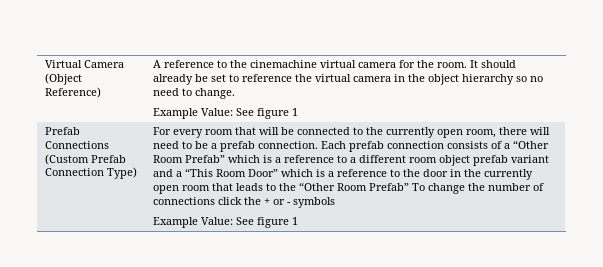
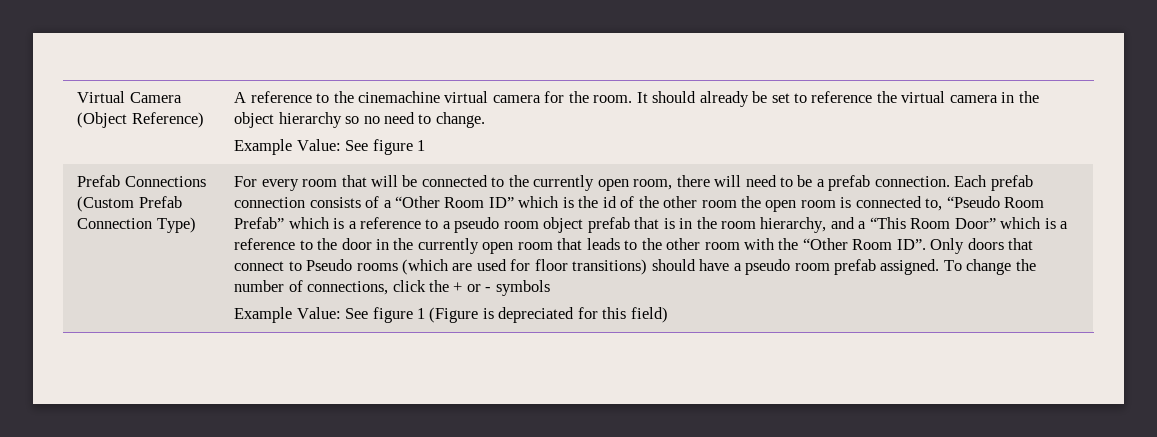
- Each prefab connection consists of a “Other Room Prefab” which is a reference to a different room object prefab variant and a “This Room Door” which is a reference to the door in the currently open room that leads to the “Other Room Prefab” To change the number of connections click the + or - symbols
- Example Value: See figure 1
+ Each prefab connection consists of a “Other Room ID” which is the id of the other room the open room is connected to, “Pseudo Room Prefab” which is a reference to a pseudo room object prefab that is in the room hierarchy, and a “This Room Door” which is a reference to the door in the currently open room that leads to the other room with the “Other Room ID”. Only doors that connect to Pseudo rooms (which are used for floor transitions) should have a pseudo room prefab assigned. To change the number of connections, click the + or - symbols
+ Example Value: See figure 1 (Figure is depreciated for this field)

